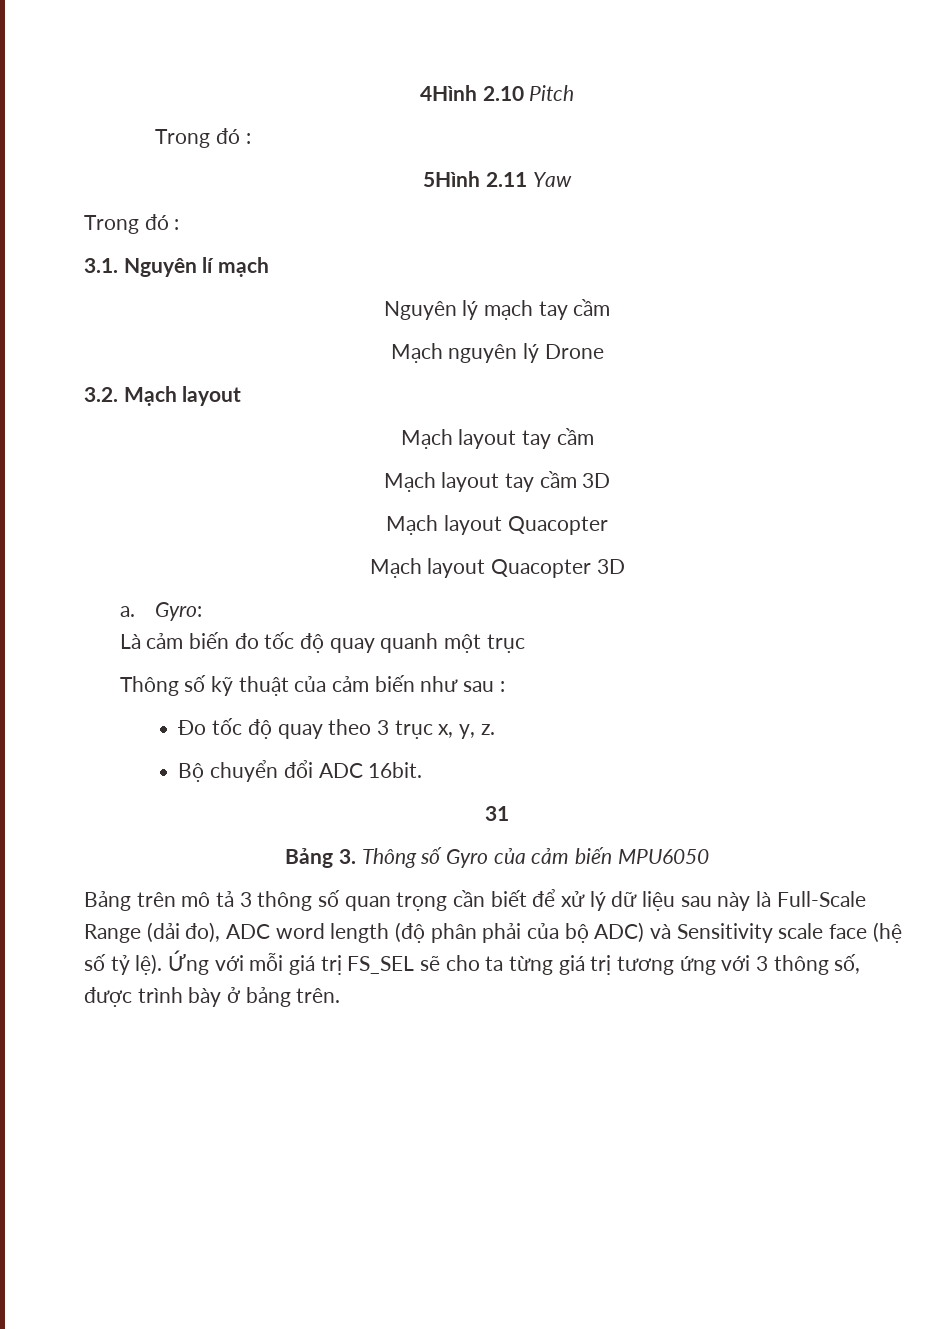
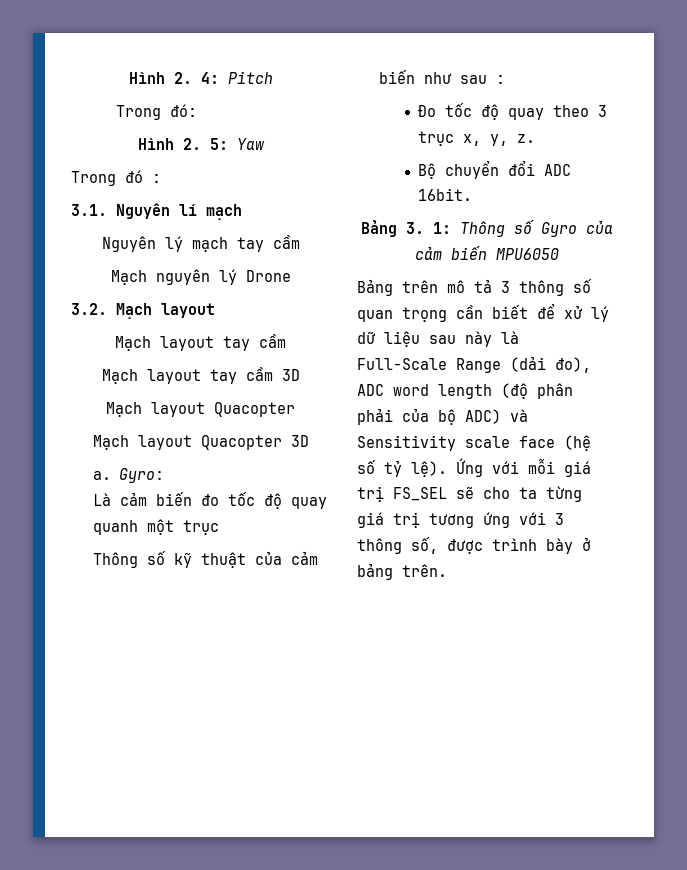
- 4Hình 2.10 Pitch
- Trong đó :
- 5Hình 2.11 Yaw
+ Hình 2. 4: Pitch
+ Trong đó:
+ Hình 2. 5: Yaw
- 31
- Bảng 3. Thông số Gyro của cảm biến MPU6050
+ Bảng 3. 1: Thông số Gyro của cảm biến MPU6050

